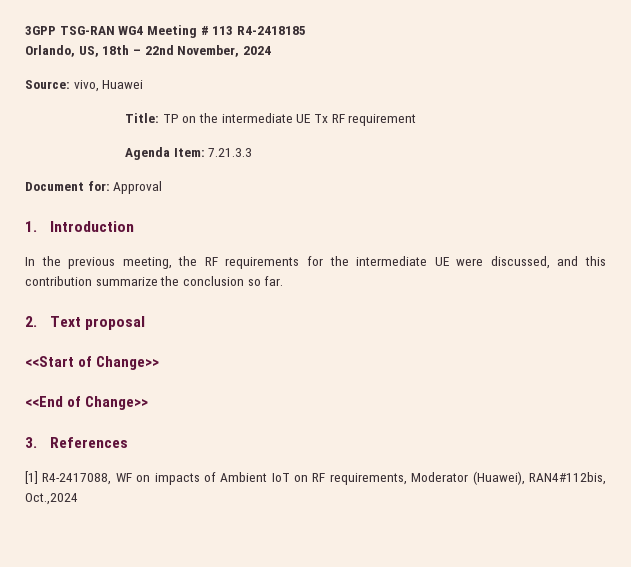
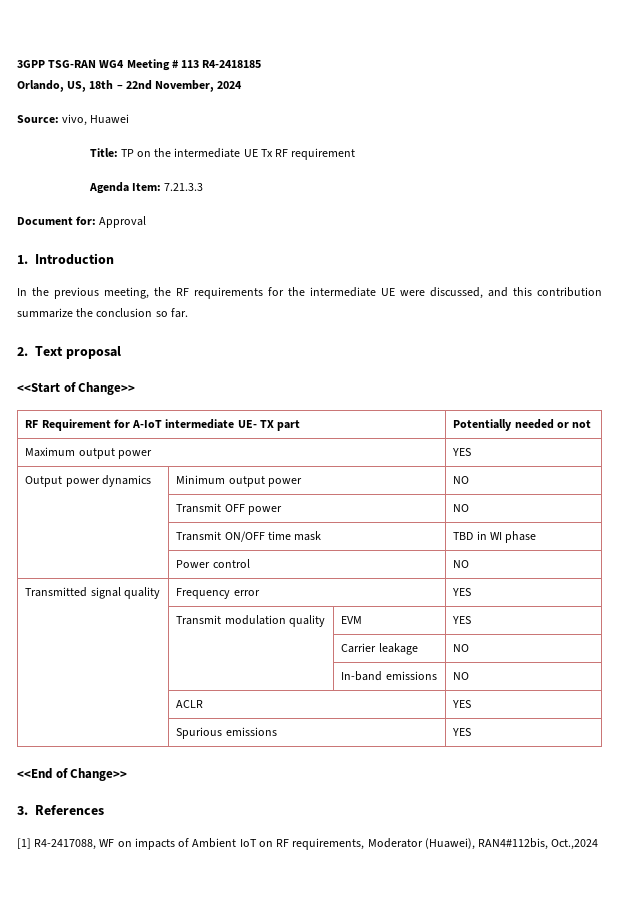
+ RF Requirement for A-IoT intermediate UE- TX part | Potentially needed or not
+ Maximum output power | YES
+ Output power dynamics | Minimum output power | NO
+ | Transmit OFF power | NO
+ | Transmit ON/OFF time mask | TBD in WI phase
+ | Power control | NO
+ Transmitted signal quality | Frequency error | YES
+ | Transmit modulation quality | EVM | YES
+ | | Carrier leakage | NO
+ | | In-band emissions | NO
+ | ACLR | YES
+ | Spurious emissions | YES

